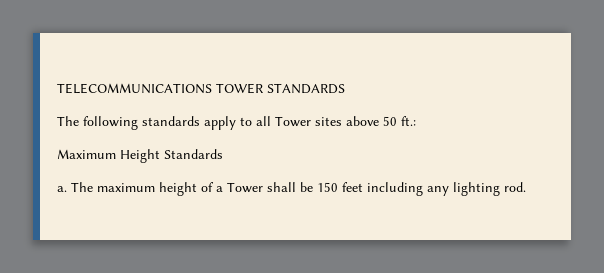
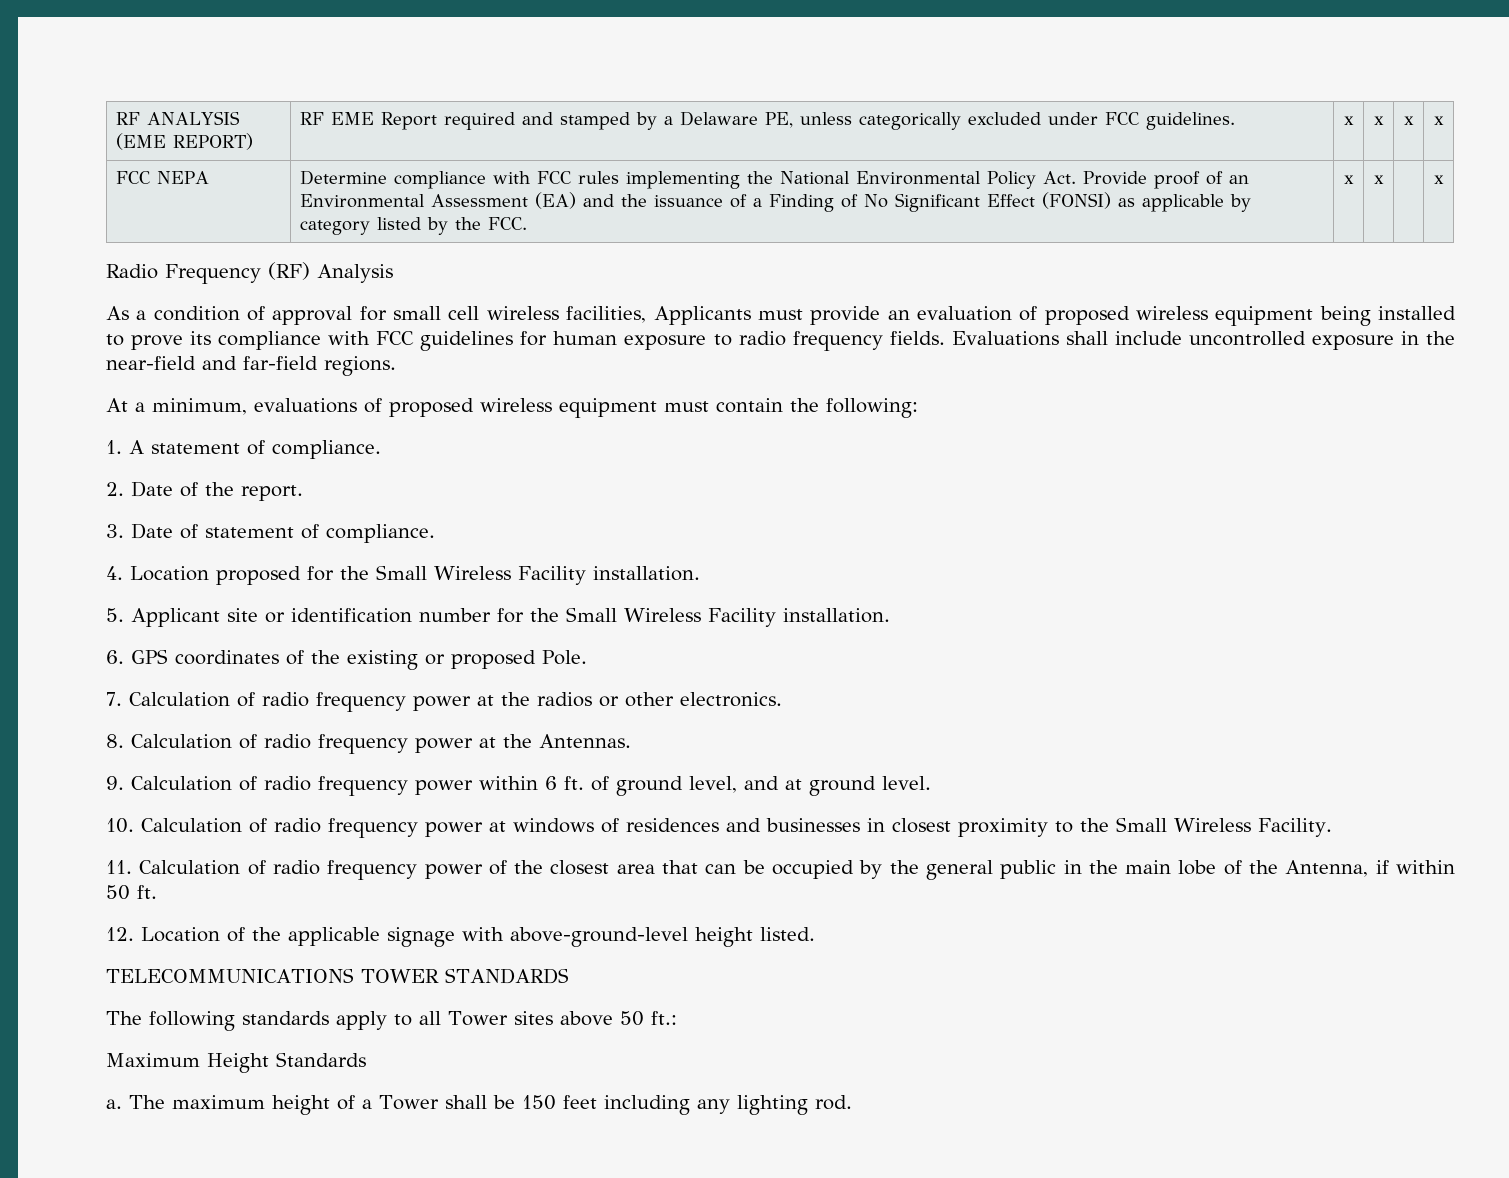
+ RF ANALYSIS (EME REPORT) | RF EME Report required and stamped by a Delaware PE, unless categorically excluded under FCC guidelines. | x | x | x | x
+ FCC NEPA | Determine compliance with FCC rules implementing the National Environmental Policy Act. Provide proof of an Environmental Assessment (EA) and the issuance of a Finding of No Significant Effect (FONSI) as applicable by category listed by the FCC. | x | x | | x
+ Radio Frequency (RF) Analysis
+ As a condition of approval for small cell wireless facilities, Applicants must provide an evaluation of proposed wireless equipment being installed to prove its compliance with FCC guidelines for human exposure to radio frequency fields. Evaluations shall include uncontrolled exposure in the near-field and far-field regions.
+ At a minimum, evaluations of proposed wireless equipment must contain the following:
+ 1. A statement of compliance.
+ 2. Date of the report.
+ 3. Date of statement of compliance.
+ 4. Location proposed for the Small Wireless Facility installation.
+ 5. Applicant site or identification number for the Small Wireless Facility installation.
+ 6. GPS coordinates of the existing or proposed Pole.
+ 7. Calculation of radio frequency power at the radios or other electronics.
+ 8. Calculation of radio frequency power at the Antennas.
+ 9. Calculation of radio frequency power within 6 ft. of ground level, and at ground level.
+ 10. Calculation of radio frequency power at windows of residences and businesses in closest proximity to the Small Wireless Facility.
+ 11. Calculation of radio frequency power of the closest area that can be occupied by the general public in the main lobe of the Antenna, if within 50 ft.
+ 12. Location of the applicable signage with above-ground-level height listed.

